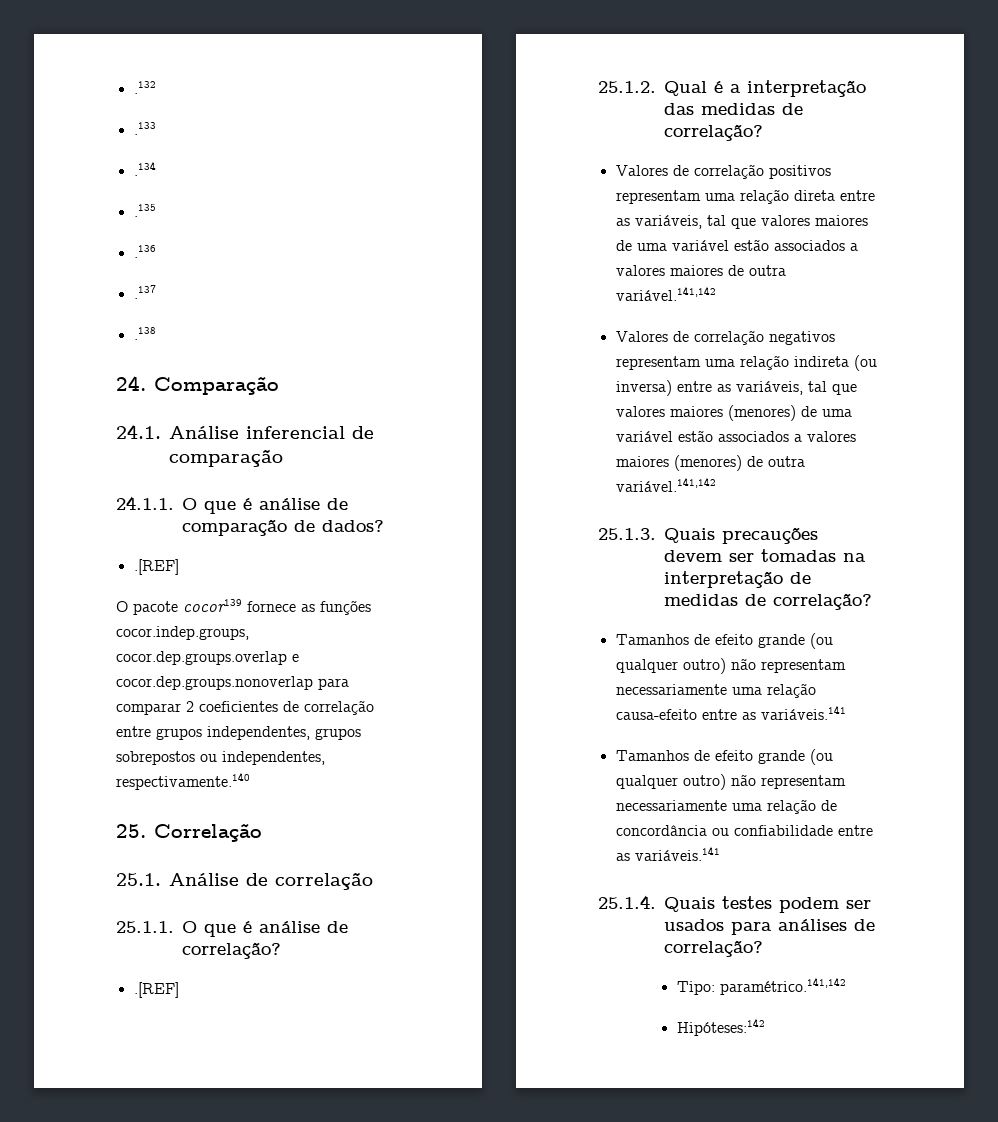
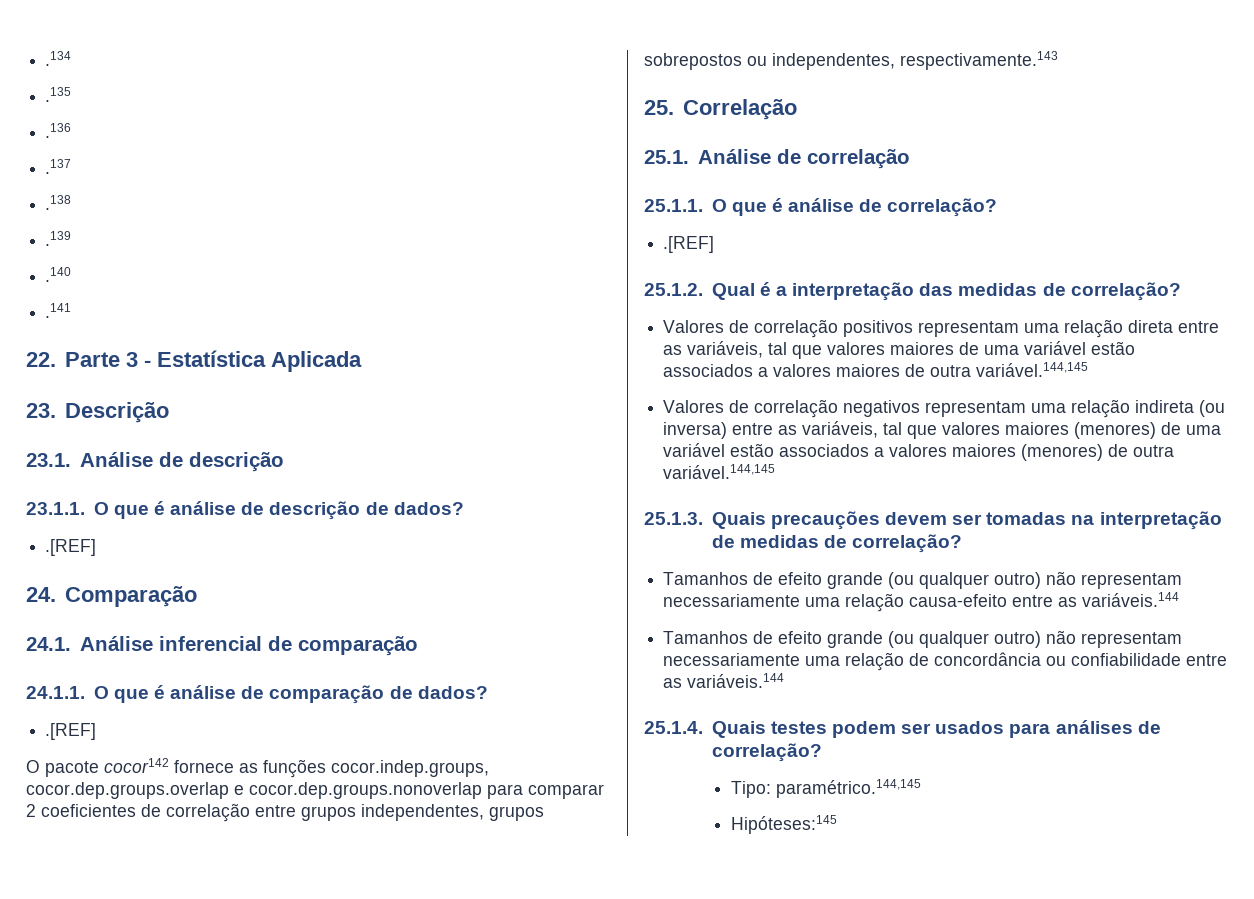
- .132
- .133
+ .139
+ .140
+ .141
+ 22. Parte 3 - Estatística Aplicada
+ 23. Descrição
+ 23.1. Análise de descrição
+ 23.1.1. O que é análise de descrição de dados?
+ .[REF]
- O pacote cocor139 fornece as funções cocor.indep.groups, cocor.dep.groups.overlap e cocor.dep.groups.nonoverlap para comparar 2 coeficientes de correlação entre grupos independentes, grupos sobrepostos ou independentes, respectivamente.140
+ O pacote cocor142 fornece as funções cocor.indep.groups, cocor.dep.groups.overlap e cocor.dep.groups.nonoverlap para comparar 2 coeficientes de correlação entre grupos independentes, grupos sobrepostos ou independentes, respectivamente.143
- Valores de correlação positivos representam uma relação direta entre as variáveis, tal que valores maiores de uma variável estão associados a valores maiores de outra variável.141,142
+ Valores de correlação positivos representam uma relação direta entre as variáveis, tal que valores maiores de uma variável estão associados a valores maiores de outra variável.144,145
- Valores de correlação negativos representam uma relação indireta (ou inversa) entre as variáveis, tal que valores maiores (menores) de uma variável estão associados a valores maiores (menores) de outra variável.141,142
+ Valores de correlação negativos representam uma relação indireta (ou inversa) entre as variáveis, tal que valores maiores (menores) de uma variável estão associados a valores maiores (menores) de outra variável.144,145
- Tamanhos de efeito grande (ou qualquer outro) não representam necessariamente uma relação causa-efeito entre as variáveis.141
+ Tamanhos de efeito grande (ou qualquer outro) não representam necessariamente uma relação causa-efeito entre as variáveis.144
- Tamanhos de efeito grande (ou qualquer outro) não representam necessariamente uma relação de concordância ou confiabilidade entre as variáveis.141
+ Tamanhos de efeito grande (ou qualquer outro) não representam necessariamente uma relação de concordância ou confiabilidade entre as variáveis.144
- Tipo: paramétrico.141,142
- Hipóteses:142
+ Tipo: paramétrico.144,145
+ Hipóteses:145

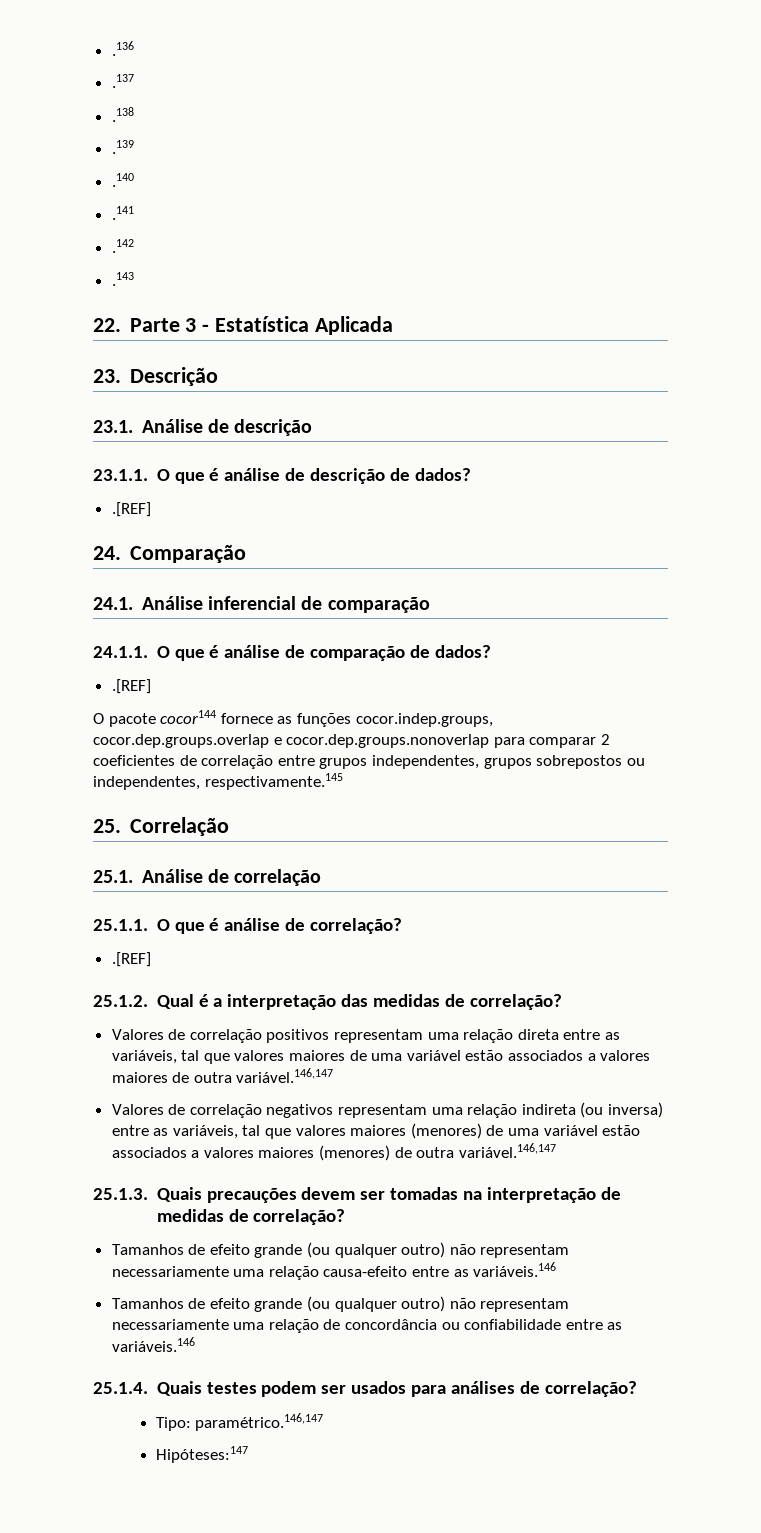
- .134
- .135
+ .142
+ .143
- O pacote cocor142 fornece as funções cocor.indep.groups, cocor.dep.groups.overlap e cocor.dep.groups.nonoverlap para comparar 2 coeficientes de correlação entre grupos independentes, grupos sobrepostos ou independentes, respectivamente.143
+ O pacote cocor144 fornece as funções cocor.indep.groups, cocor.dep.groups.overlap e cocor.dep.groups.nonoverlap para comparar 2 coeficientes de correlação entre grupos independentes, grupos sobrepostos ou independentes, respectivamente.145
- Valores de correlação positivos representam uma relação direta entre as variáveis, tal que valores maiores de uma variável estão associados a valores maiores de outra variável.144,145
+ Valores de correlação positivos representam uma relação direta entre as variáveis, tal que valores maiores de uma variável estão associados a valores maiores de outra variável.146,147
- Valores de correlação negativos representam uma relação indireta (ou inversa) entre as variáveis, tal que valores maiores (menores) de uma variável estão associados a valores maiores (menores) de outra variável.144,145
+ Valores de correlação negativos representam uma relação indireta (ou inversa) entre as variáveis, tal que valores maiores (menores) de uma variável estão associados a valores maiores (menores) de outra variável.146,147
- Tamanhos de efeito grande (ou qualquer outro) não representam necessariamente uma relação causa-efeito entre as variáveis.144
+ Tamanhos de efeito grande (ou qualquer outro) não representam necessariamente uma relação causa-efeito entre as variáveis.146
- Tamanhos de efeito grande (ou qualquer outro) não representam necessariamente uma relação de concordância ou confiabilidade entre as variáveis.144
+ Tamanhos de efeito grande (ou qualquer outro) não representam necessariamente uma relação de concordância ou confiabilidade entre as variáveis.146
- Tipo: paramétrico.144,145
- Hipóteses:145
+ Tipo: paramétrico.146,147
+ Hipóteses:147

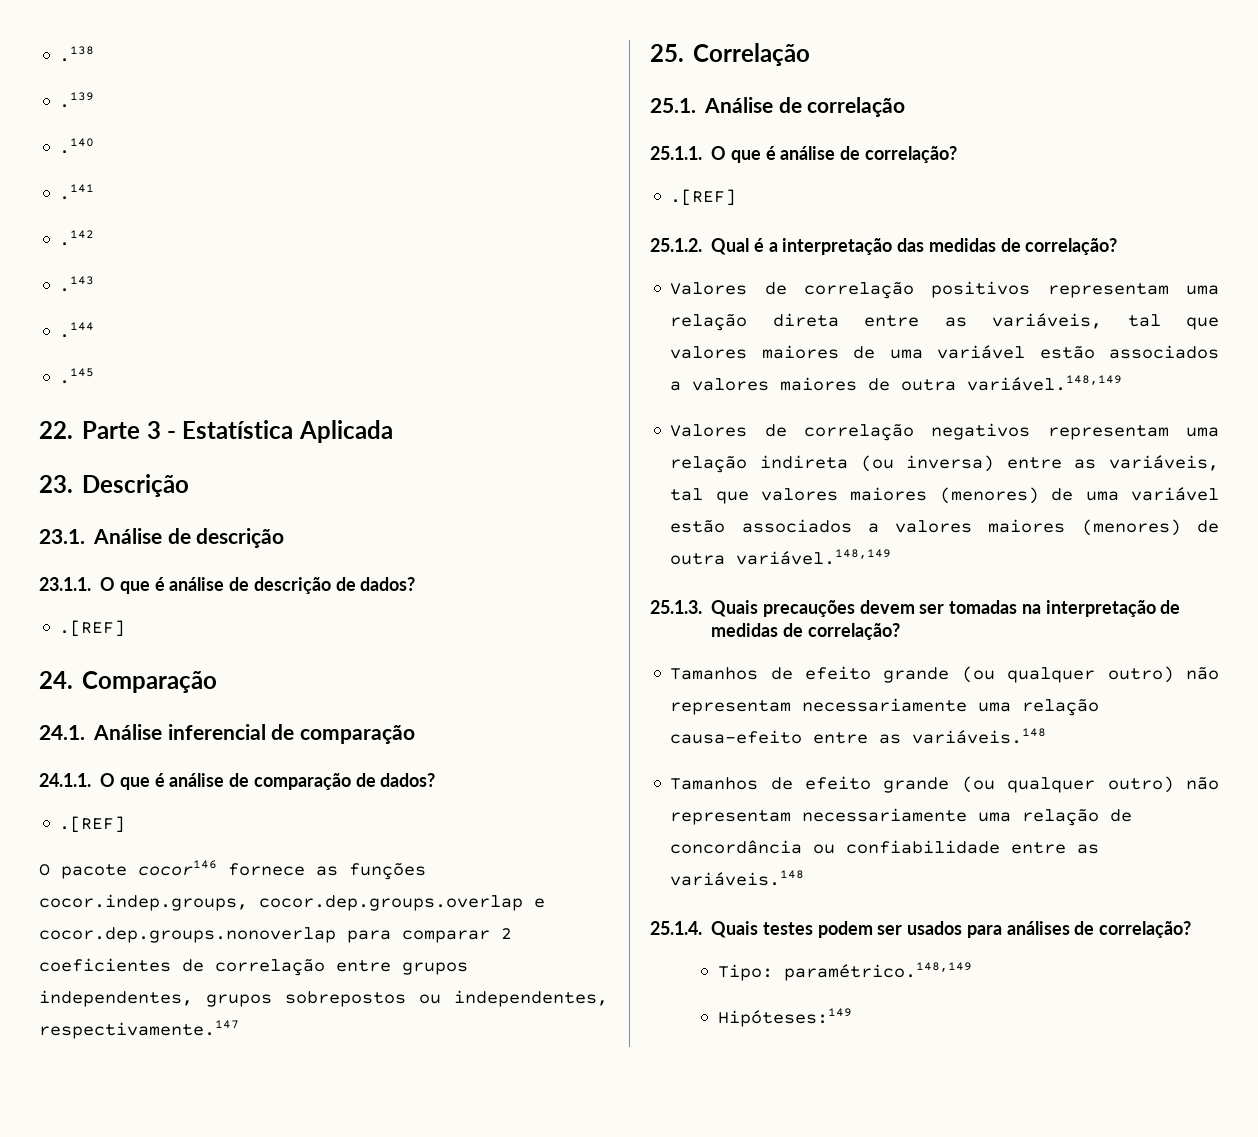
- .136
- .137
+ .144
+ .145
- O pacote cocor144 fornece as funções cocor.indep.groups, cocor.dep.groups.overlap e cocor.dep.groups.nonoverlap para comparar 2 coeficientes de correlação entre grupos independentes, grupos sobrepostos ou independentes, respectivamente.145
+ O pacote cocor146 fornece as funções cocor.indep.groups, cocor.dep.groups.overlap e cocor.dep.groups.nonoverlap para comparar 2 coeficientes de correlação entre grupos independentes, grupos sobrepostos ou independentes, respectivamente.147
- Valores de correlação positivos representam uma relação direta entre as variáveis, tal que valores maiores de uma variável estão associados a valores maiores de outra variável.146,147
+ Valores de correlação positivos representam uma relação direta entre as variáveis, tal que valores maiores de uma variável estão associados a valores maiores de outra variável.148,149
- Valores de correlação negativos representam uma relação indireta (ou inversa) entre as variáveis, tal que valores maiores (menores) de uma variável estão associados a valores maiores (menores) de outra variável.146,147
+ Valores de correlação negativos representam uma relação indireta (ou inversa) entre as variáveis, tal que valores maiores (menores) de uma variável estão associados a valores maiores (menores) de outra variável.148,149
- Tamanhos de efeito grande (ou qualquer outro) não representam necessariamente uma relação causa-efeito entre as variáveis.146
+ Tamanhos de efeito grande (ou qualquer outro) não representam necessariamente uma relação causa-efeito entre as variáveis.148
- Tamanhos de efeito grande (ou qualquer outro) não representam necessariamente uma relação de concordância ou confiabilidade entre as variáveis.146
+ Tamanhos de efeito grande (ou qualquer outro) não representam necessariamente uma relação de concordância ou confiabilidade entre as variáveis.148
- Tipo: paramétrico.146,147
- Hipóteses:147
+ Tipo: paramétrico.148,149
+ Hipóteses:149

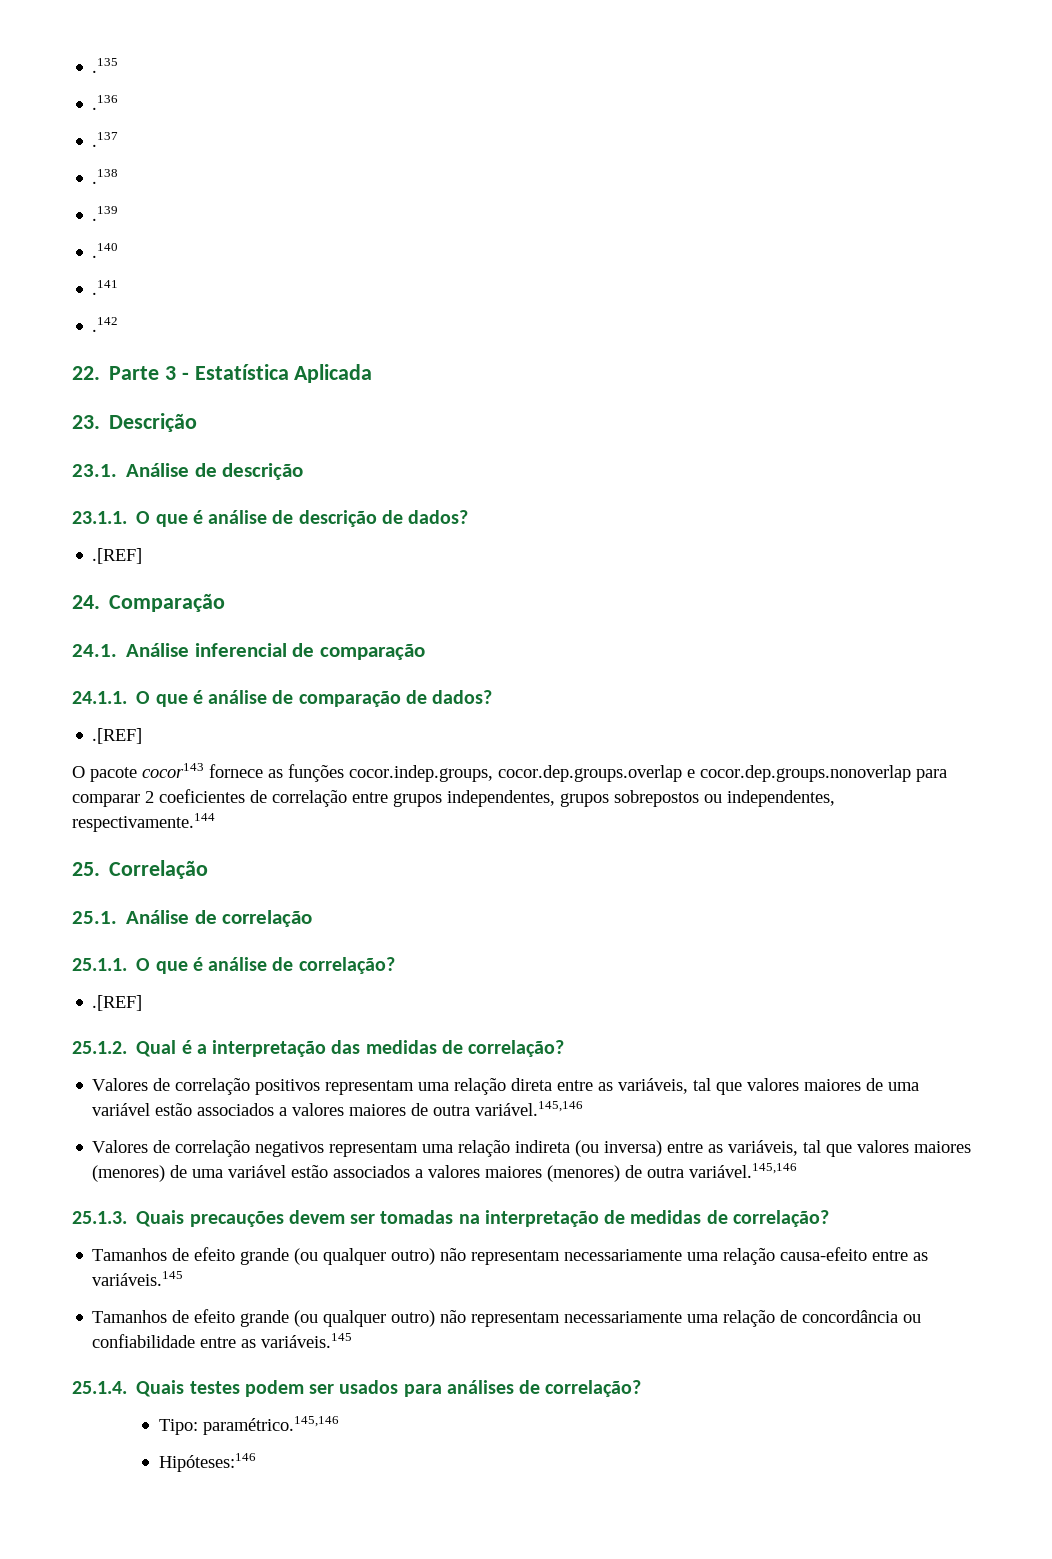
+ .135
+ .136
+ .137
- .143
- .144
- .145
- O pacote cocor146 fornece as funções cocor.indep.groups, cocor.dep.groups.overlap e cocor.dep.groups.nonoverlap para comparar 2 coeficientes de correlação entre grupos independentes, grupos sobrepostos ou independentes, respectivamente.147
+ O pacote cocor143 fornece as funções cocor.indep.groups, cocor.dep.groups.overlap e cocor.dep.groups.nonoverlap para comparar 2 coeficientes de correlação entre grupos independentes, grupos sobrepostos ou independentes, respectivamente.144
- Valores de correlação positivos representam uma relação direta entre as variáveis, tal que valores maiores de uma variável estão associados a valores maiores de outra variável.148,149
+ Valores de correlação positivos representam uma relação direta entre as variáveis, tal que valores maiores de uma variável estão associados a valores maiores de outra variável.145,146
- Valores de correlação negativos representam uma relação indireta (ou inversa) entre as variáveis, tal que valores maiores (menores) de uma variável estão associados a valores maiores (menores) de outra variável.148,149
+ Valores de correlação negativos representam uma relação indireta (ou inversa) entre as variáveis, tal que valores maiores (menores) de uma variável estão associados a valores maiores (menores) de outra variável.145,146
- Tamanhos de efeito grande (ou qualquer outro) não representam necessariamente uma relação causa-efeito entre as variáveis.148
+ Tamanhos de efeito grande (ou qualquer outro) não representam necessariamente uma relação causa-efeito entre as variáveis.145
- Tamanhos de efeito grande (ou qualquer outro) não representam necessariamente uma relação de concordância ou confiabilidade entre as variáveis.148
+ Tamanhos de efeito grande (ou qualquer outro) não representam necessariamente uma relação de concordância ou confiabilidade entre as variáveis.145
- Tipo: paramétrico.148,149
- Hipóteses:149
+ Tipo: paramétrico.145,146
+ Hipóteses:146

